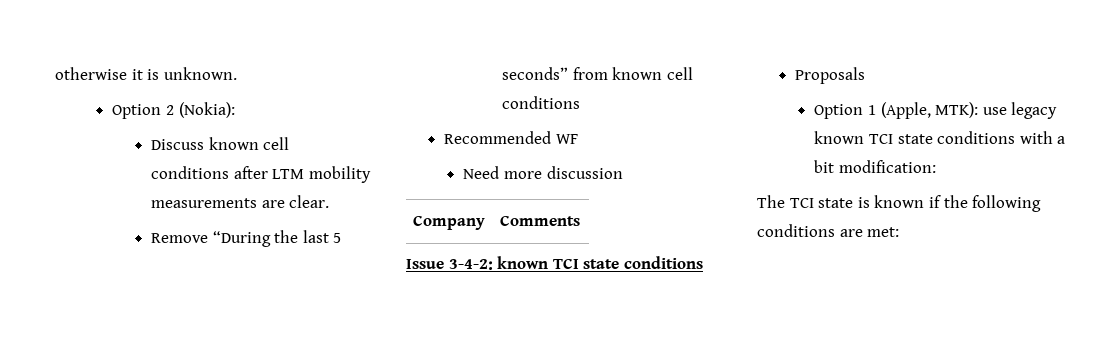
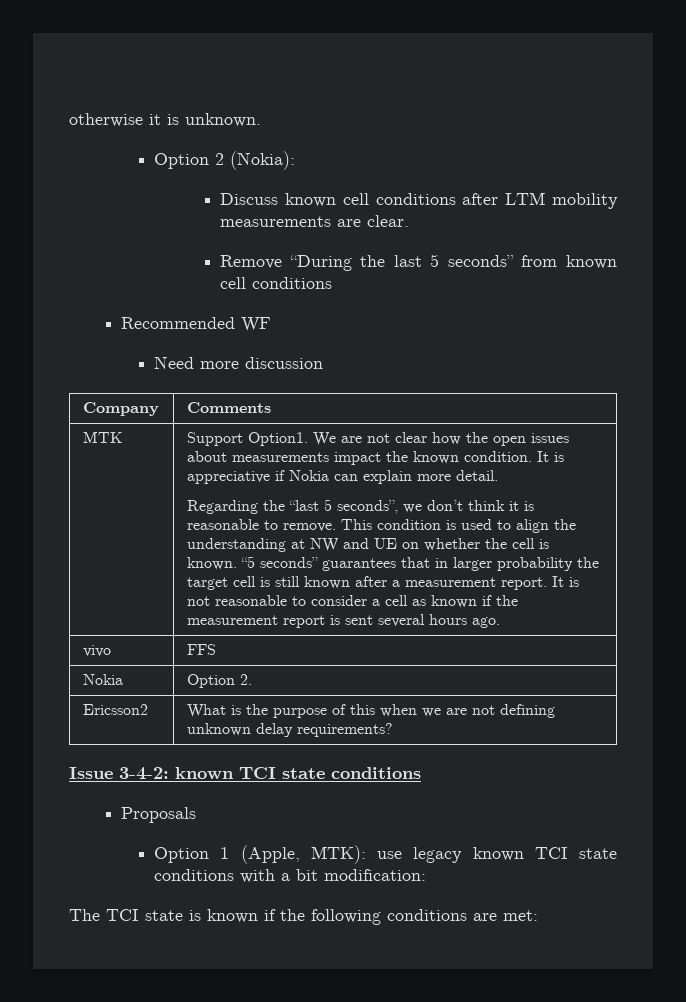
+ MTK | Support Option1. We are not clear how the open issues about measurements impact the known condition. It is appreciative if Nokia can explain more detail.
+ Regarding the “last 5 seconds”, we don’t think it is reasonable to remove. This condition is used to align the understanding at NW and UE on whether the cell is known. “5 seconds” guarantees that in larger probability the target cell is still known after a measurement report. It is not reasonable to consider a cell as known if the measurement report is sent several hours ago.
+ vivo | FFS
+ Nokia | Option 2.
+ Ericsson2 | What is the purpose of this when we are not defining unknown delay requirements?

